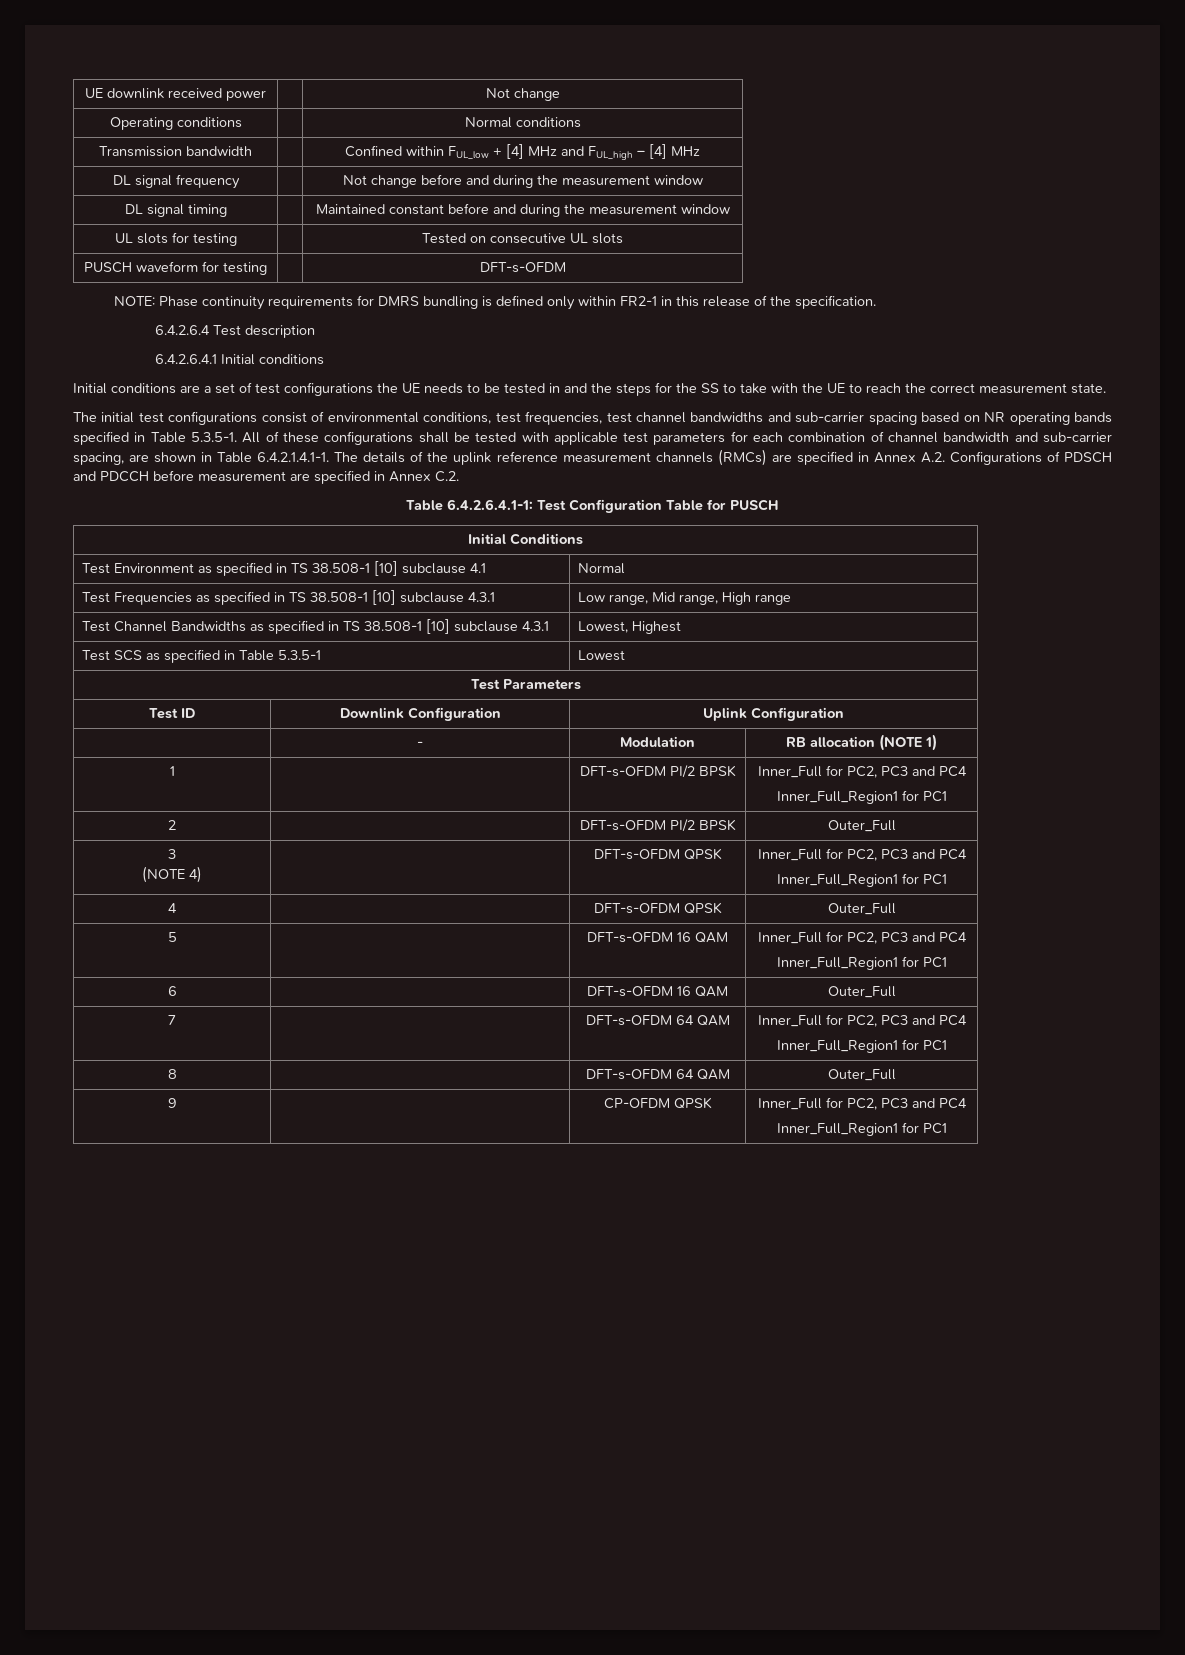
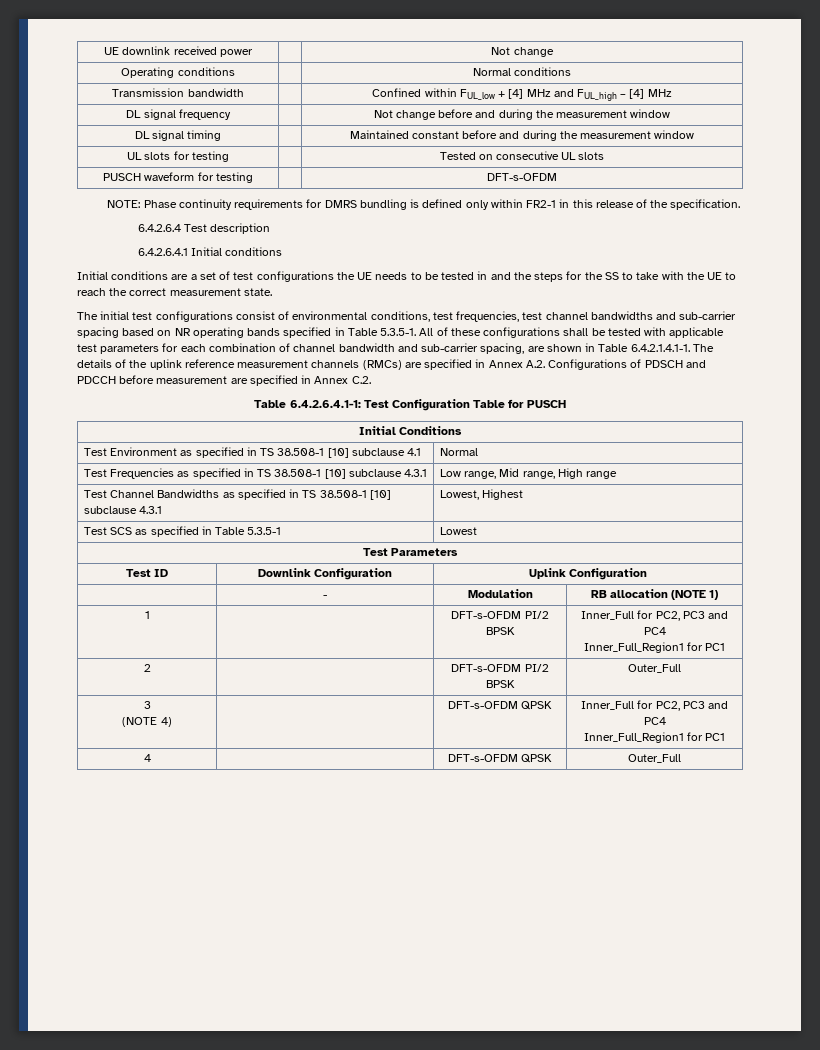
- 5 | | DFT-s-OFDM 16 QAM | Inner_Full for PC2, PC3 and PC4
- Inner_Full_Region1 for PC1
- 6 | | DFT-s-OFDM 16 QAM | Outer_Full
- 7 | | DFT-s-OFDM 64 QAM | Inner_Full for PC2, PC3 and PC4
- Inner_Full_Region1 for PC1
- 8 | | DFT-s-OFDM 64 QAM | Outer_Full
- 9 | | CP-OFDM QPSK | Inner_Full for PC2, PC3 and PC4
- Inner_Full_Region1 for PC1

